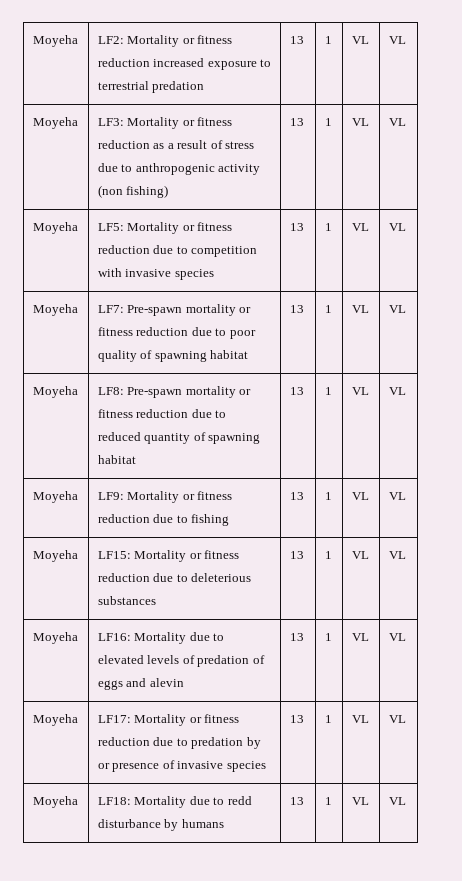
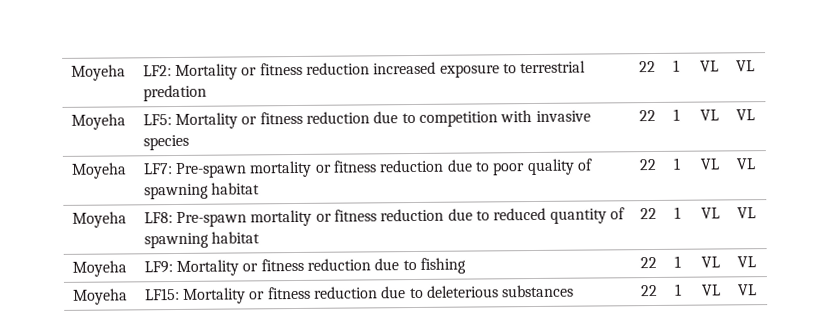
- Moyeha | LF2: Mortality or fitness reduction increased exposure to terrestrial predation | 13 | 1 | VL | VL
- Moyeha | LF3: Mortality or fitness reduction as a result of stress due to anthropogenic activity (non fishing) | 13 | 1 | VL | VL
+ Moyeha | LF2: Mortality or fitness reduction increased exposure to terrestrial predation | 22 | 1 | VL | VL
- Moyeha | LF5: Mortality or fitness reduction due to competition with invasive species | 13 | 1 | VL | VL
+ Moyeha | LF5: Mortality or fitness reduction due to competition with invasive species | 22 | 1 | VL | VL
- Moyeha | LF7: Pre-spawn mortality or fitness reduction due to poor quality of spawning habitat | 13 | 1 | VL | VL
+ Moyeha | LF7: Pre-spawn mortality or fitness reduction due to poor quality of spawning habitat | 22 | 1 | VL | VL
- Moyeha | LF8: Pre-spawn mortality or fitness reduction due to reduced quantity of spawning habitat | 13 | 1 | VL | VL
+ Moyeha | LF8: Pre-spawn mortality or fitness reduction due to reduced quantity of spawning habitat | 22 | 1 | VL | VL
- Moyeha | LF9: Mortality or fitness reduction due to fishing | 13 | 1 | VL | VL
+ Moyeha | LF9: Mortality or fitness reduction due to fishing | 22 | 1 | VL | VL
- Moyeha | LF15: Mortality or fitness reduction due to deleterious substances | 13 | 1 | VL | VL
- Moyeha | LF16: Mortality due to elevated levels of predation of eggs and alevin | 13 | 1 | VL | VL
- Moyeha | LF17: Mortality or fitness reduction due to predation by or presence of invasive species | 13 | 1 | VL | VL
- Moyeha | LF18: Mortality due to redd disturbance by humans | 13 | 1 | VL | VL
+ Moyeha | LF15: Mortality or fitness reduction due to deleterious substances | 22 | 1 | VL | VL

